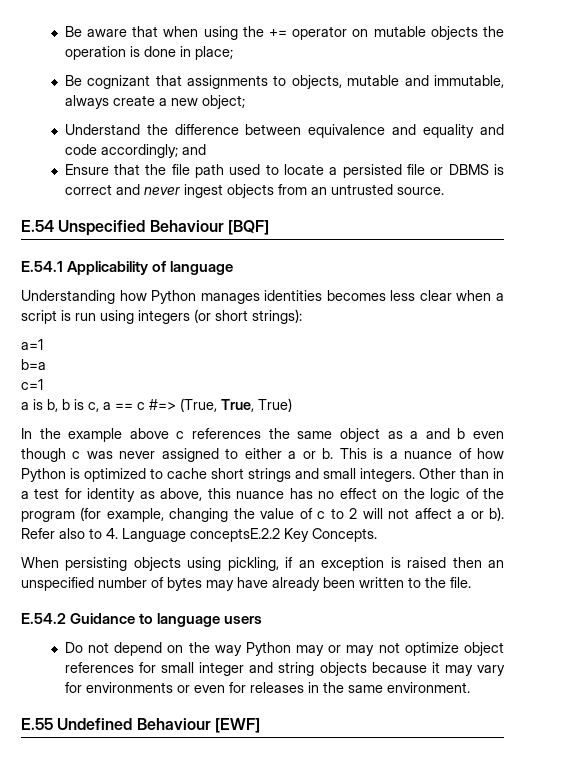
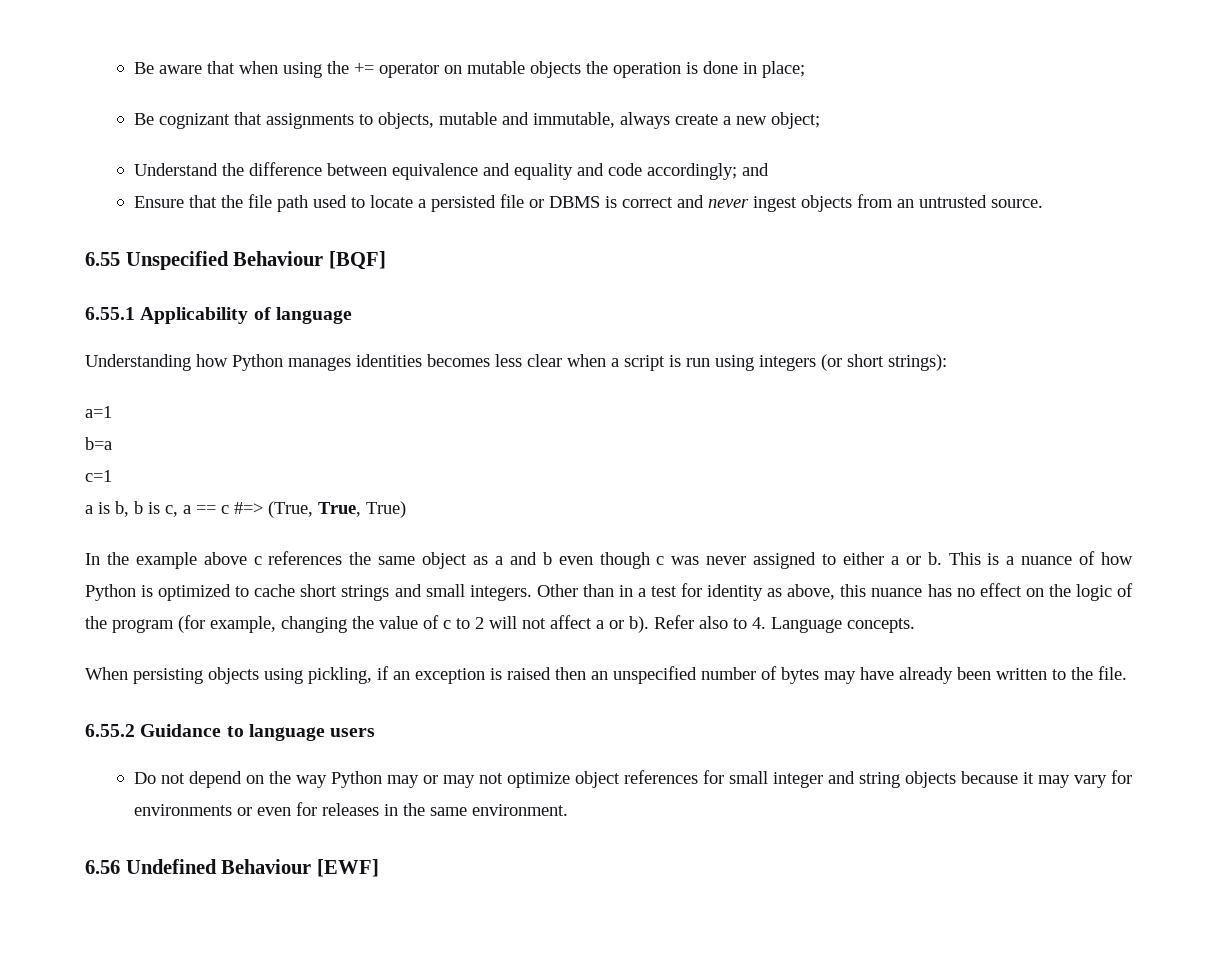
- E.54 Unspecified Behaviour [BQF]
+ 6.55 Unspecified Behaviour [BQF]
- E.54.1 Applicability of language
+ 6.55.1 Applicability of language
- Refer also to 4. Language conceptsE.2.2 Key Concepts.
+ Refer also to 4. Language concepts.
- E.54.2 Guidance to language users
+ 6.55.2 Guidance to language users
- E.55 Undefined Behaviour [EWF]
+ 6.56 Undefined Behaviour [EWF]

